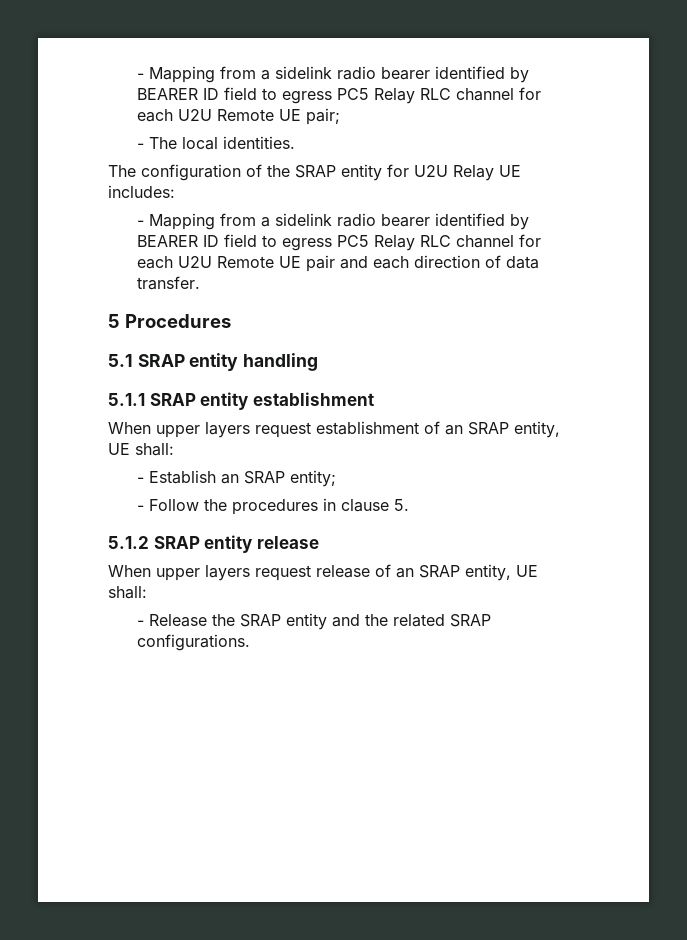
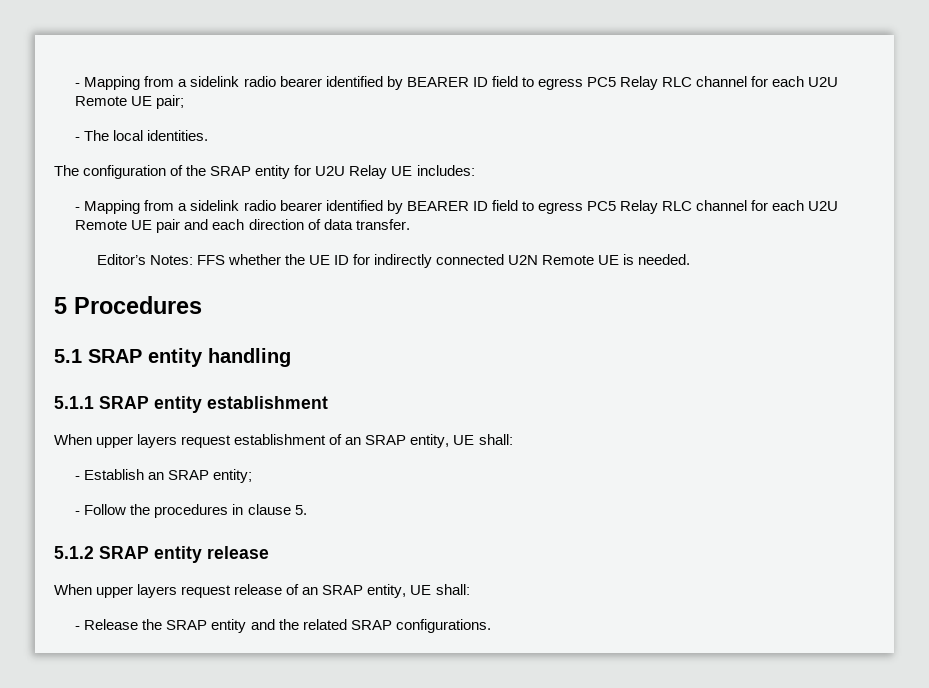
+ Editor’s Notes: FFS whether the UE ID for indirectly connected U2N Remote UE is needed.

